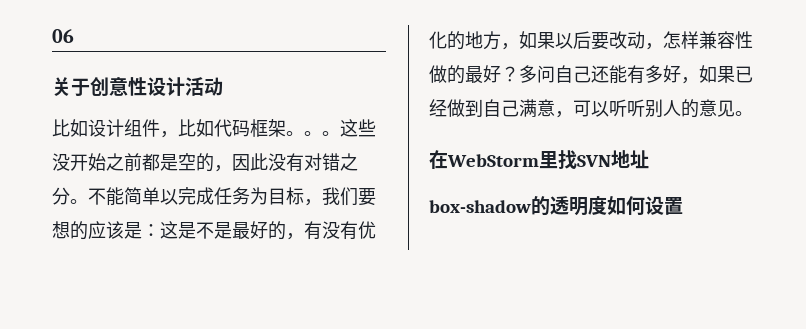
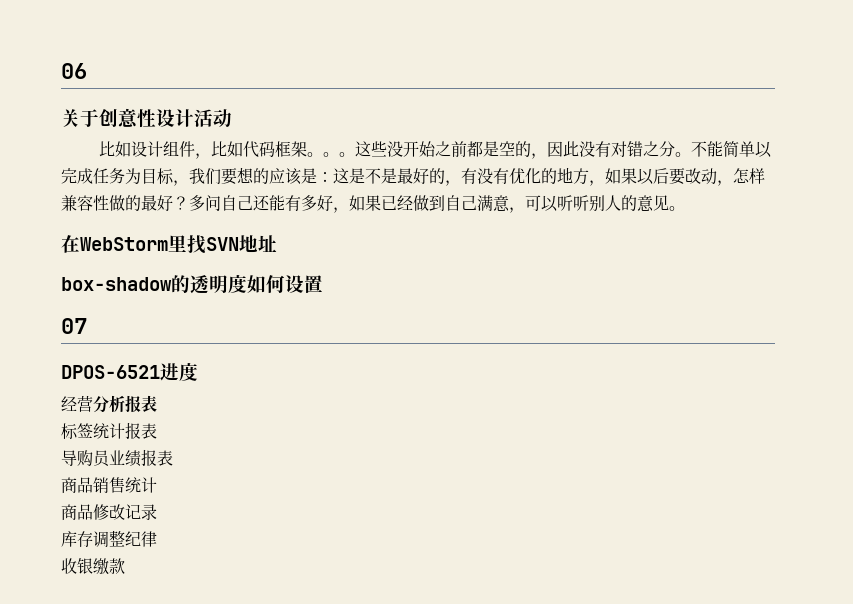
+ 07
+ DPOS-6521进度
+ 经营分析报表
+ 标签统计报表
+ 导购员业绩报表
+ 商品销售统计
+ 商品修改记录
+ 库存调整纪律
+ 收银缴款

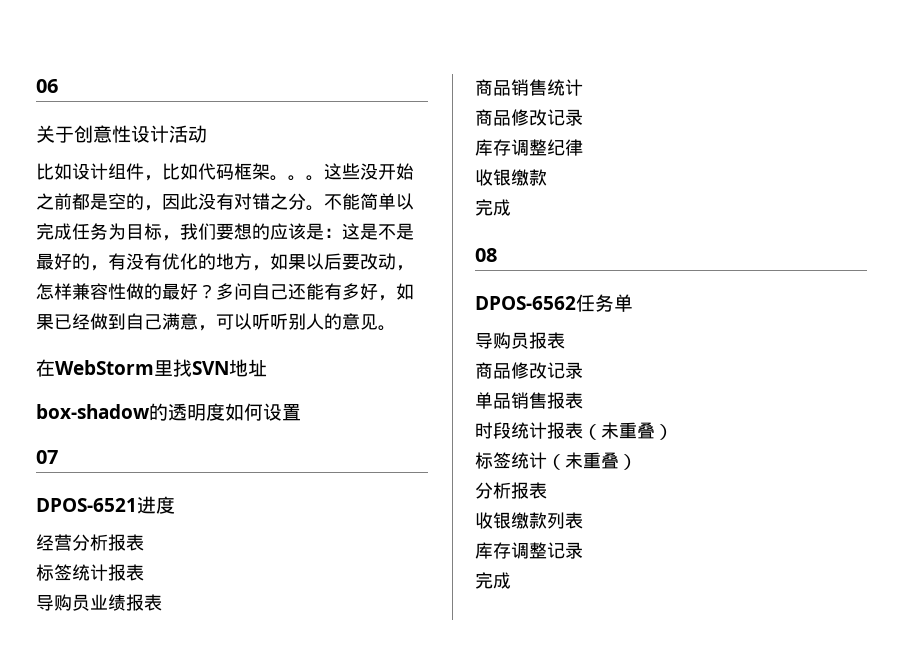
  库存调整纪律
  收银缴款
+ 完成
+ 08
+ DPOS-6562任务单
+ 导购员报表
+ 商品修改记录
+ 单品销售报表
+ 时段统计报表（未重叠）
+ 标签统计（未重叠）
+ 分析报表
+ 收银缴款列表
+ 库存调整记录
+ 完成

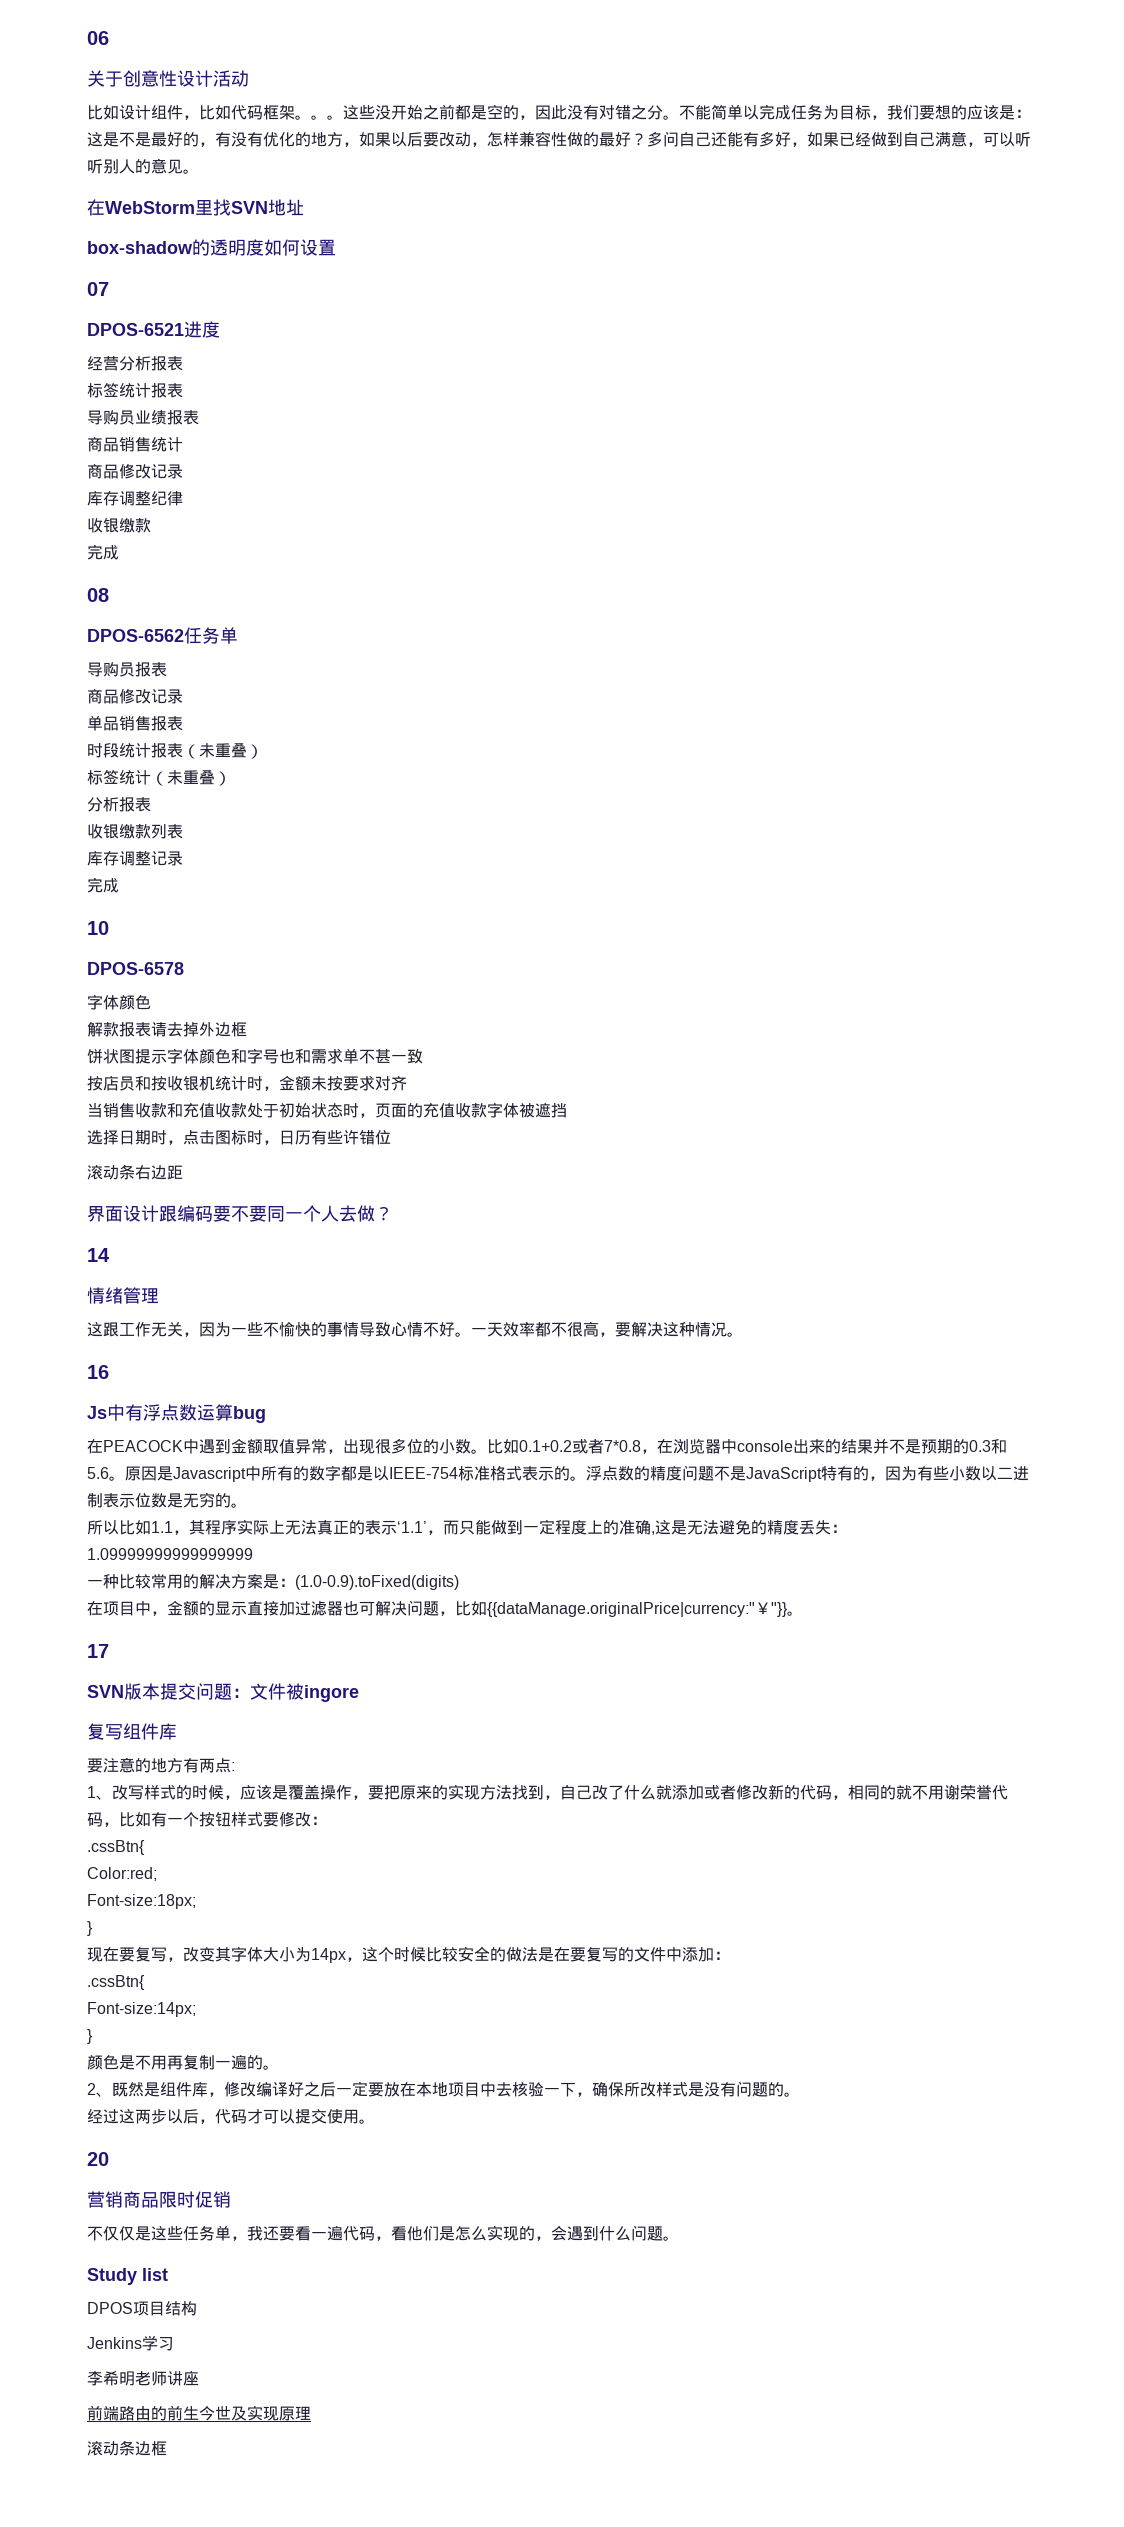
+ 10
+ DPOS-6578
+ 字体颜色
+ 解款报表请去掉外边框
+ 饼状图提示字体颜色和字号也和需求单不甚一致
+ 按店员和按收银机统计时，金额未按要求对齐
+ 当销售收款和充值收款处于初始状态时，页面的充值收款字体被遮挡
+ 选择日期时，点击图标时，日历有些许错位
+ 滚动条右边距
+ 界面设计跟编码要不要同一个人去做？
+ 14
+ 情绪管理
+ 这跟工作无关，因为一些不愉快的事情导致心情不好。一天效率都不很高，要解决这种情况。
+ 16
+ Js中有浮点数运算bug
+ 在PEACOCK中遇到金额取值异常，出现很多位的小数。比如0.1+0.2或者7*0.8，在浏览器中console出来的结果并不是预期的0.3和5.6。原因是Javascript中所有的数字都是以IEEE-754标准格式表示的。浮点数的精度问题不是JavaScript特有的，因为有些小数以二进制表示位数是无穷的。
+ 所以比如1.1，其程序实际上无法真正的表示‘1.1’，而只能做到一定程度上的准确,这是无法避免的精度丢失：
+ 1.09999999999999999
+ 一种比较常用的解决方案是：(1.0-0.9).toFixed(digits)
+ 在项目中，金额的显示直接加过滤器也可解决问题，比如{{dataManage.originalPrice|currency:"￥"}}。
+ 17
+ SVN版本提交问题：文件被ingore
+ 复写组件库
+ 要注意的地方有两点:
+ 1、改写样式的时候，应该是覆盖操作，要把原来的实现方法找到，自己改了什么就添加或者修改新的代码，相同的就不用谢荣誉代码，比如有一个按钮样式要修改：
+ .cssBtn{
+ Color:red;
+ Font-size:18px;
+ }
+ 现在要复写，改变其字体大小为14px，这个时候比较安全的做法是在要复写的文件中添加：
+ .cssBtn{
+ Font-size:14px;
+ }
+ 颜色是不用再复制一遍的。
+ 2、既然是组件库，修改编译好之后一定要放在本地项目中去核验一下，确保所改样式是没有问题的。
+ 经过这两步以后，代码才可以提交使用。
+ 20
+ 营销商品限时促销
+ 不仅仅是这些任务单，我还要看一遍代码，看他们是怎么实现的，会遇到什么问题。
+ Study list
+ DPOS项目结构
+ Jenkins学习
+ 李希明老师讲座
+ 前端路由的前生今世及实现原理
+ 滚动条边框

